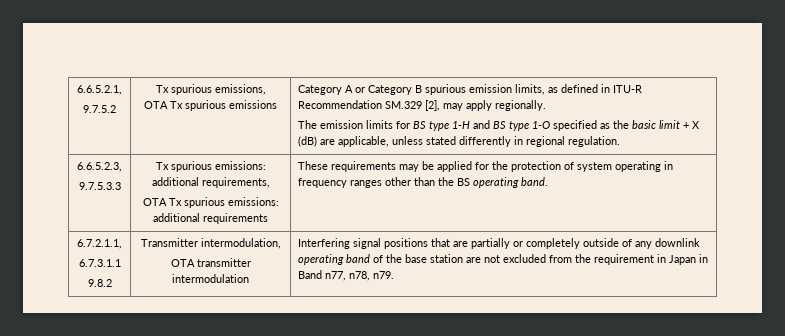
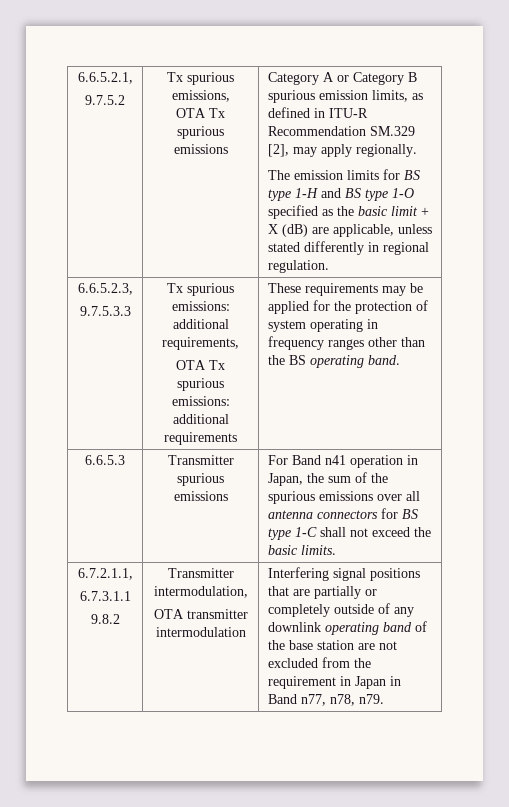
+ 6.6.5.3 | Transmitter spurious emissions | For Band n41 operation in Japan, the sum of the spurious emissions over all antenna connectors for BS type 1-C shall not exceed the basic limits.

